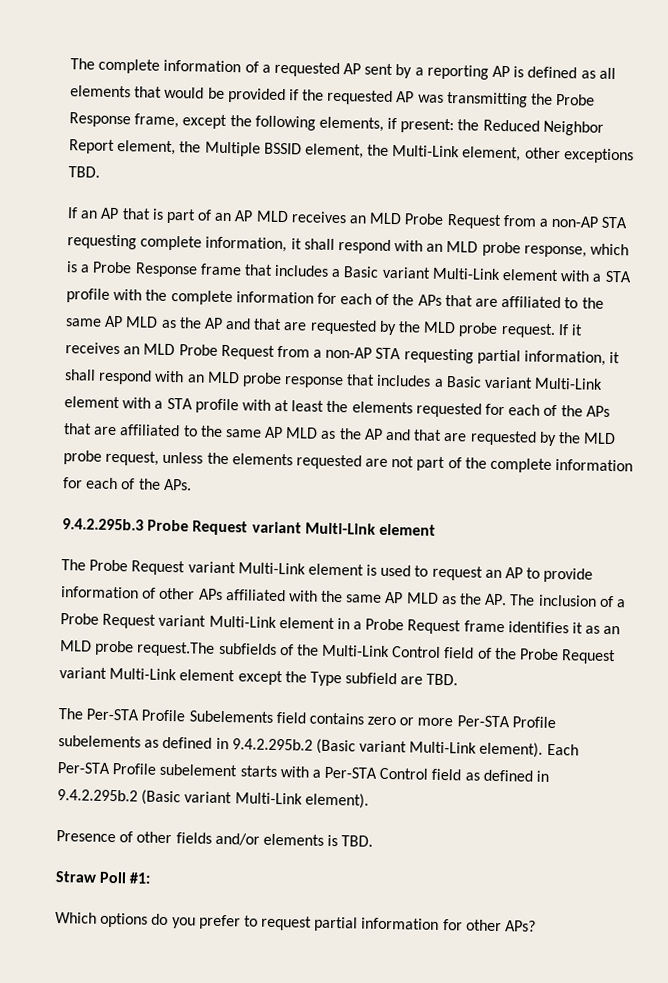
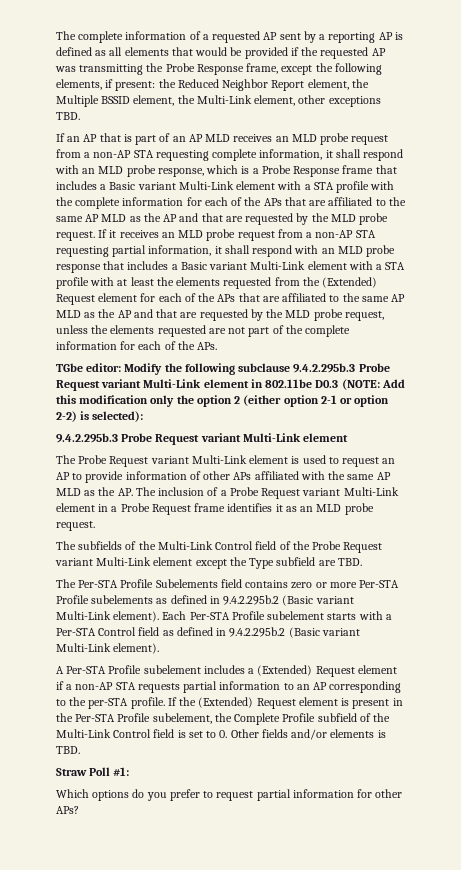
- If an AP that is part of an AP MLD receives an MLD Probe Request from a non-AP STA requesting complete information, it shall respond with an MLD probe response, which is a Probe Response frame that includes a Basic variant Multi-Link element with a STA profile with the complete information for each of the APs that are affiliated to the same AP MLD as the AP and that are requested by the MLD probe request.
+ If an AP that is part of an AP MLD receives an MLD probe request from a non-AP STA requesting complete information, it shall respond with an MLD probe response, which is a Probe Response frame that includes a Basic variant Multi-Link element with a STA profile with the complete information for each of the APs that are affiliated to the same AP MLD as the AP and that are requested by the MLD probe request.
- If it receives an MLD Probe Request from a non-AP STA requesting partial information, it shall respond with an MLD probe response that includes a Basic variant Multi-Link element with a STA profile with at least the elements requested for each of the APs that are affiliated to the same AP MLD as the AP and that are requested by the MLD probe request, unless the elements requested are not part of the complete information for each of the APs.
+ If it receives an MLD probe request from a non-AP STA requesting partial information, it shall respond with an MLD probe response that includes a Basic variant Multi-Link element with a STA profile with at least the elements requested from the (Extended) Request element for each of the APs that are affiliated to the same AP MLD as the AP and that are requested by the MLD probe request, unless the elements requested are not part of the complete information for each of the APs.
+ TGbe editor: Modify the following subclause 9.4.2.295b.3 Probe Request variant Multi-Link element in 802.11be D0.3 (NOTE: Add this modification only the option 2 (either option 2-1 or option 2-2) is selected):
- The Probe Request variant Multi-Link element is used to request an AP to provide information of other APs affiliated with the same AP MLD as the AP. The inclusion of a Probe Request variant Multi-Link element in a Probe Request frame identifies it as an MLD probe request.The subfields of the Multi-Link Control field of the Probe Request variant Multi-Link element except the Type subfield are TBD.
+ The Probe Request variant Multi-Link element is used to request an AP to provide information of other APs affiliated with the same AP MLD as the AP. The inclusion of a Probe Request variant Multi-Link element in a Probe Request frame identifies it as an MLD probe request.
+ The subfields of the Multi-Link Control field of the Probe Request variant Multi-Link element except the Type subfield are TBD.
- Presence of other fields and/or elements is TBD.
+ A Per-STA Profile subelement includes a (Extended) Request element if a non-AP STA requests partial information to an AP corresponding to the per-STA profile. If the (Extended) Request element is present in the Per-STA Profile subelement, the Complete Profile subfield of the Multi-Link Control field is set to 0. Other fields and/or elements is TBD.

